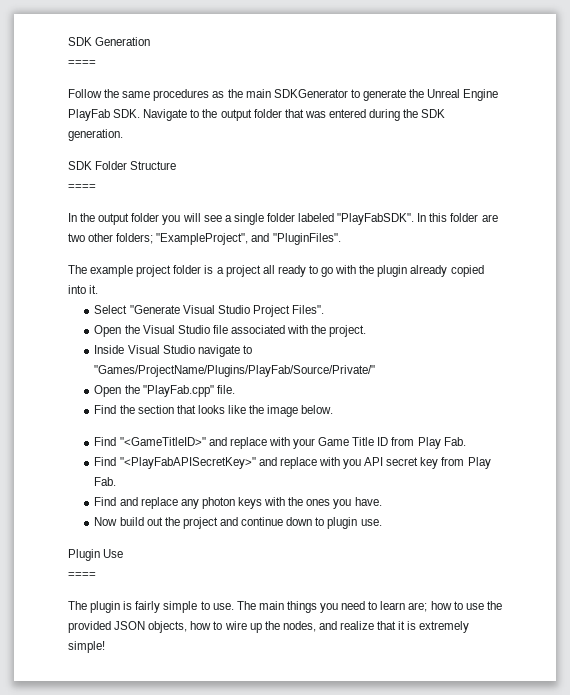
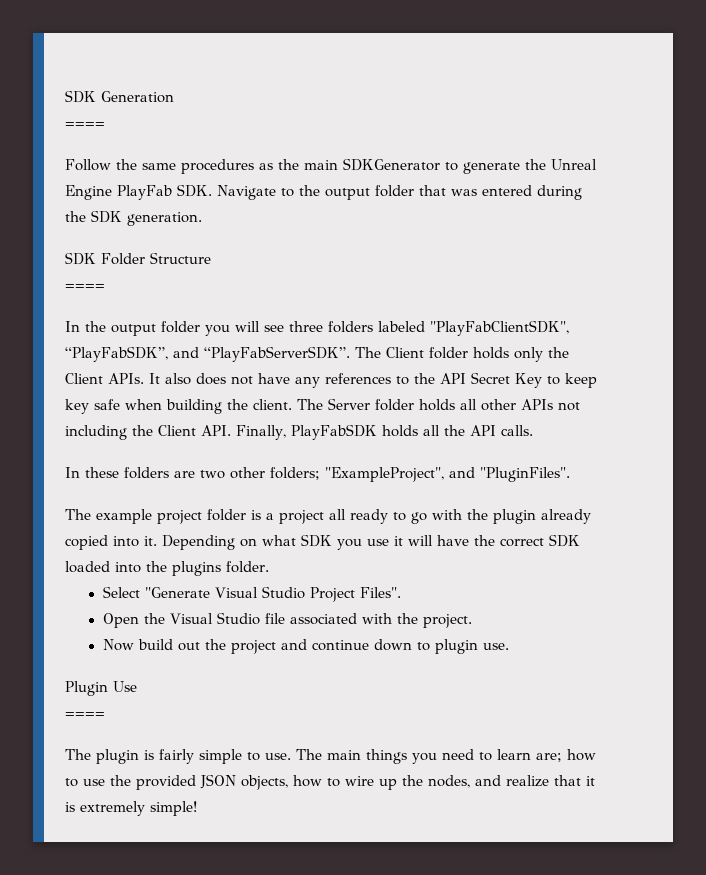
- In the output folder you will see a single folder labeled "PlayFabSDK". In this folder are two other folders; "ExampleProject", and "PluginFiles".
+ In the output folder you will see three folders labeled "PlayFabClientSDK", “PlayFabSDK”, and “PlayFabServerSDK”. The Client folder holds only the Client APIs. It also does not have any references to the API Secret Key to keep key safe when building the client. The Server folder holds all other APIs not including the Client API. Finally, PlayFabSDK holds all the API calls.
+ In these folders are two other folders; "ExampleProject", and "PluginFiles".
+ Depending on what SDK you use it will have the correct SDK loaded into the plugins folder.
- Inside Visual Studio navigate to "Games/ProjectName/Plugins/PlayFab/Source/Private/"
- Open the "PlayFab.cpp" file.
- Find the section that looks like the image below.
- Find "<GameTitleID>" and replace with your Game Title ID from Play Fab.
- Find "<PlayFabAPISecretKey>" and replace with you API secret key from Play Fab.
- Find and replace any photon keys with the ones you have.

